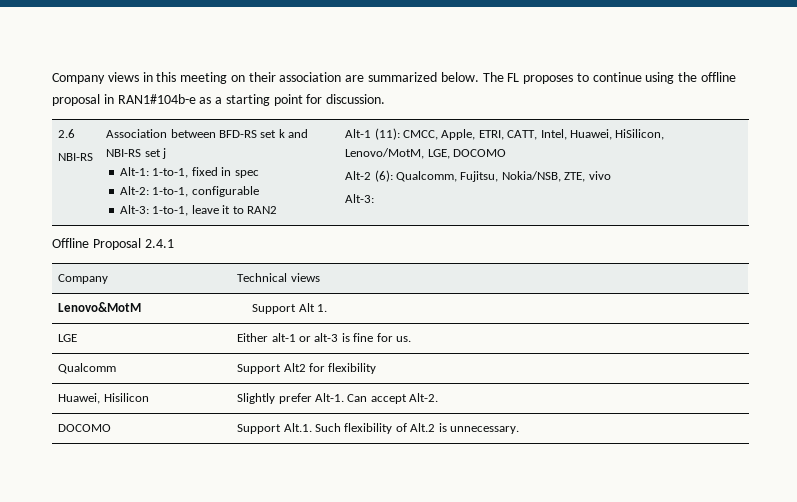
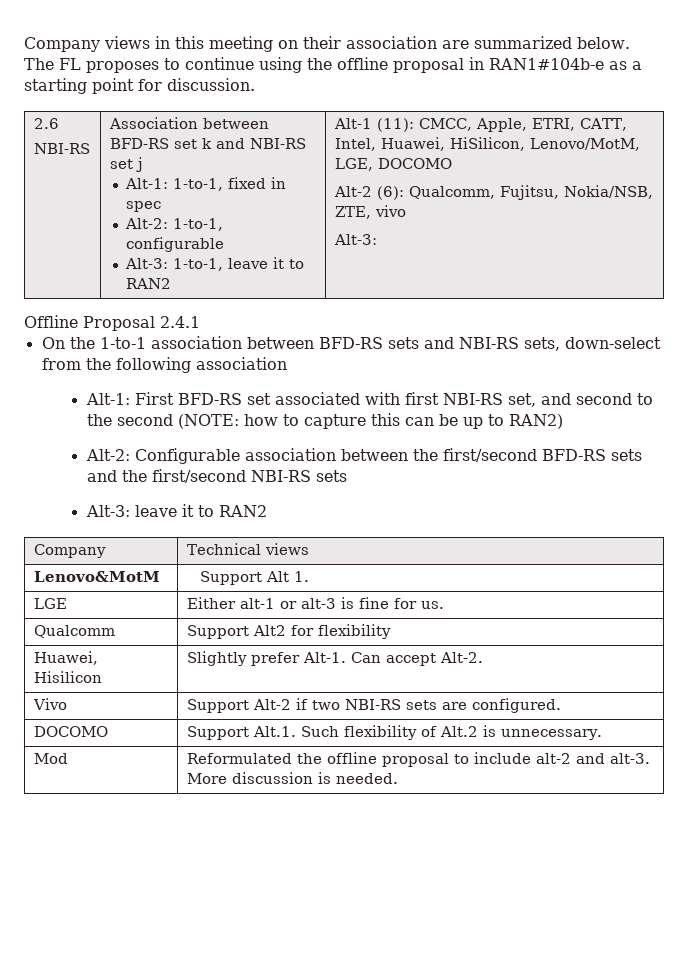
+ On the 1-to-1 association between BFD-RS sets and NBI-RS sets, down-select from the following association
+ Alt-1: First BFD-RS set associated with first NBI-RS set, and second to the second (NOTE: how to capture this can be up to RAN2)
+ Alt-2: Configurable association between the first/second BFD-RS sets and the first/second NBI-RS sets
+ Alt-3: leave it to RAN2
+ Vivo | Support Alt-2 if two NBI-RS sets are configured.
+ Mod | Reformulated the offline proposal to include alt-2 and alt-3. More discussion is needed.

